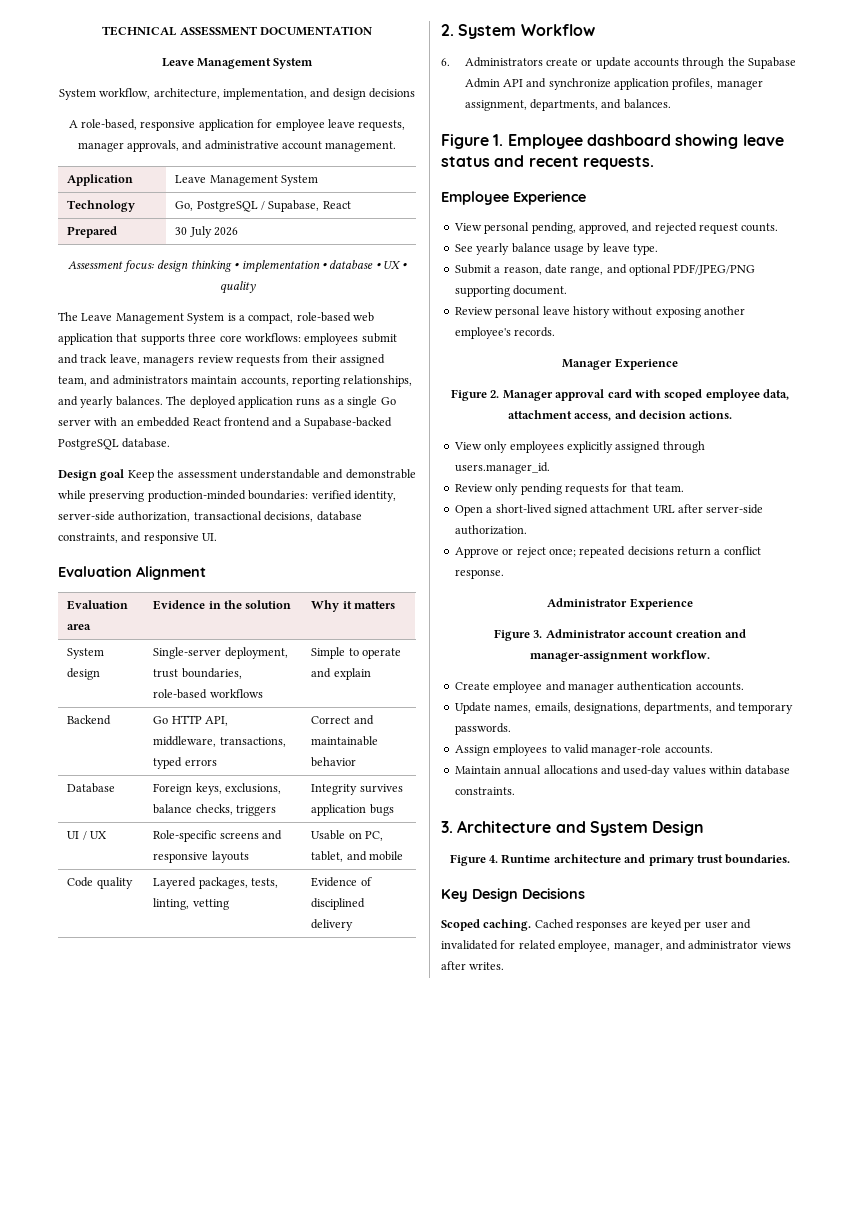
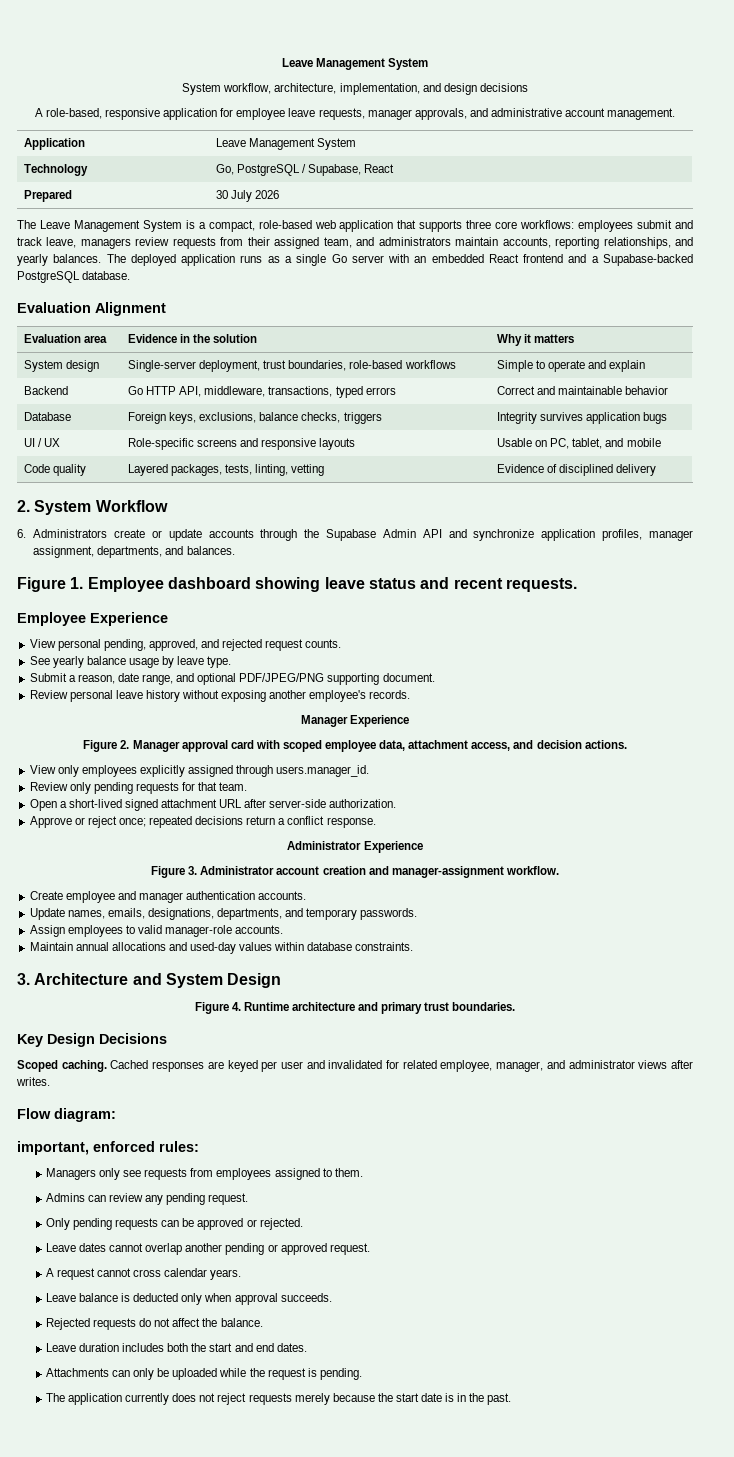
- TECHNICAL ASSESSMENT DOCUMENTATION
- Assessment focus: design thinking • implementation • database • UX • quality
- Design goal Keep the assessment understandable and demonstrable while preserving production-minded boundaries: verified identity, server-side authorization, transactional decisions, database constraints, and responsive UI.
+ Flow diagram:
+ important, enforced rules:
+ Managers only see requests from employees assigned to them.
+ Admins can review any pending request.
+ Only pending requests can be approved or rejected.
+ Leave dates cannot overlap another pending or approved request.
+ A request cannot cross calendar years.
+ Leave balance is deducted only when approval succeeds.
+ Rejected requests do not affect the balance.
+ Leave duration includes both the start and end dates.
+ Attachments can only be uploaded while the request is pending.
+ The application currently does not reject requests merely because the start date is in the past.

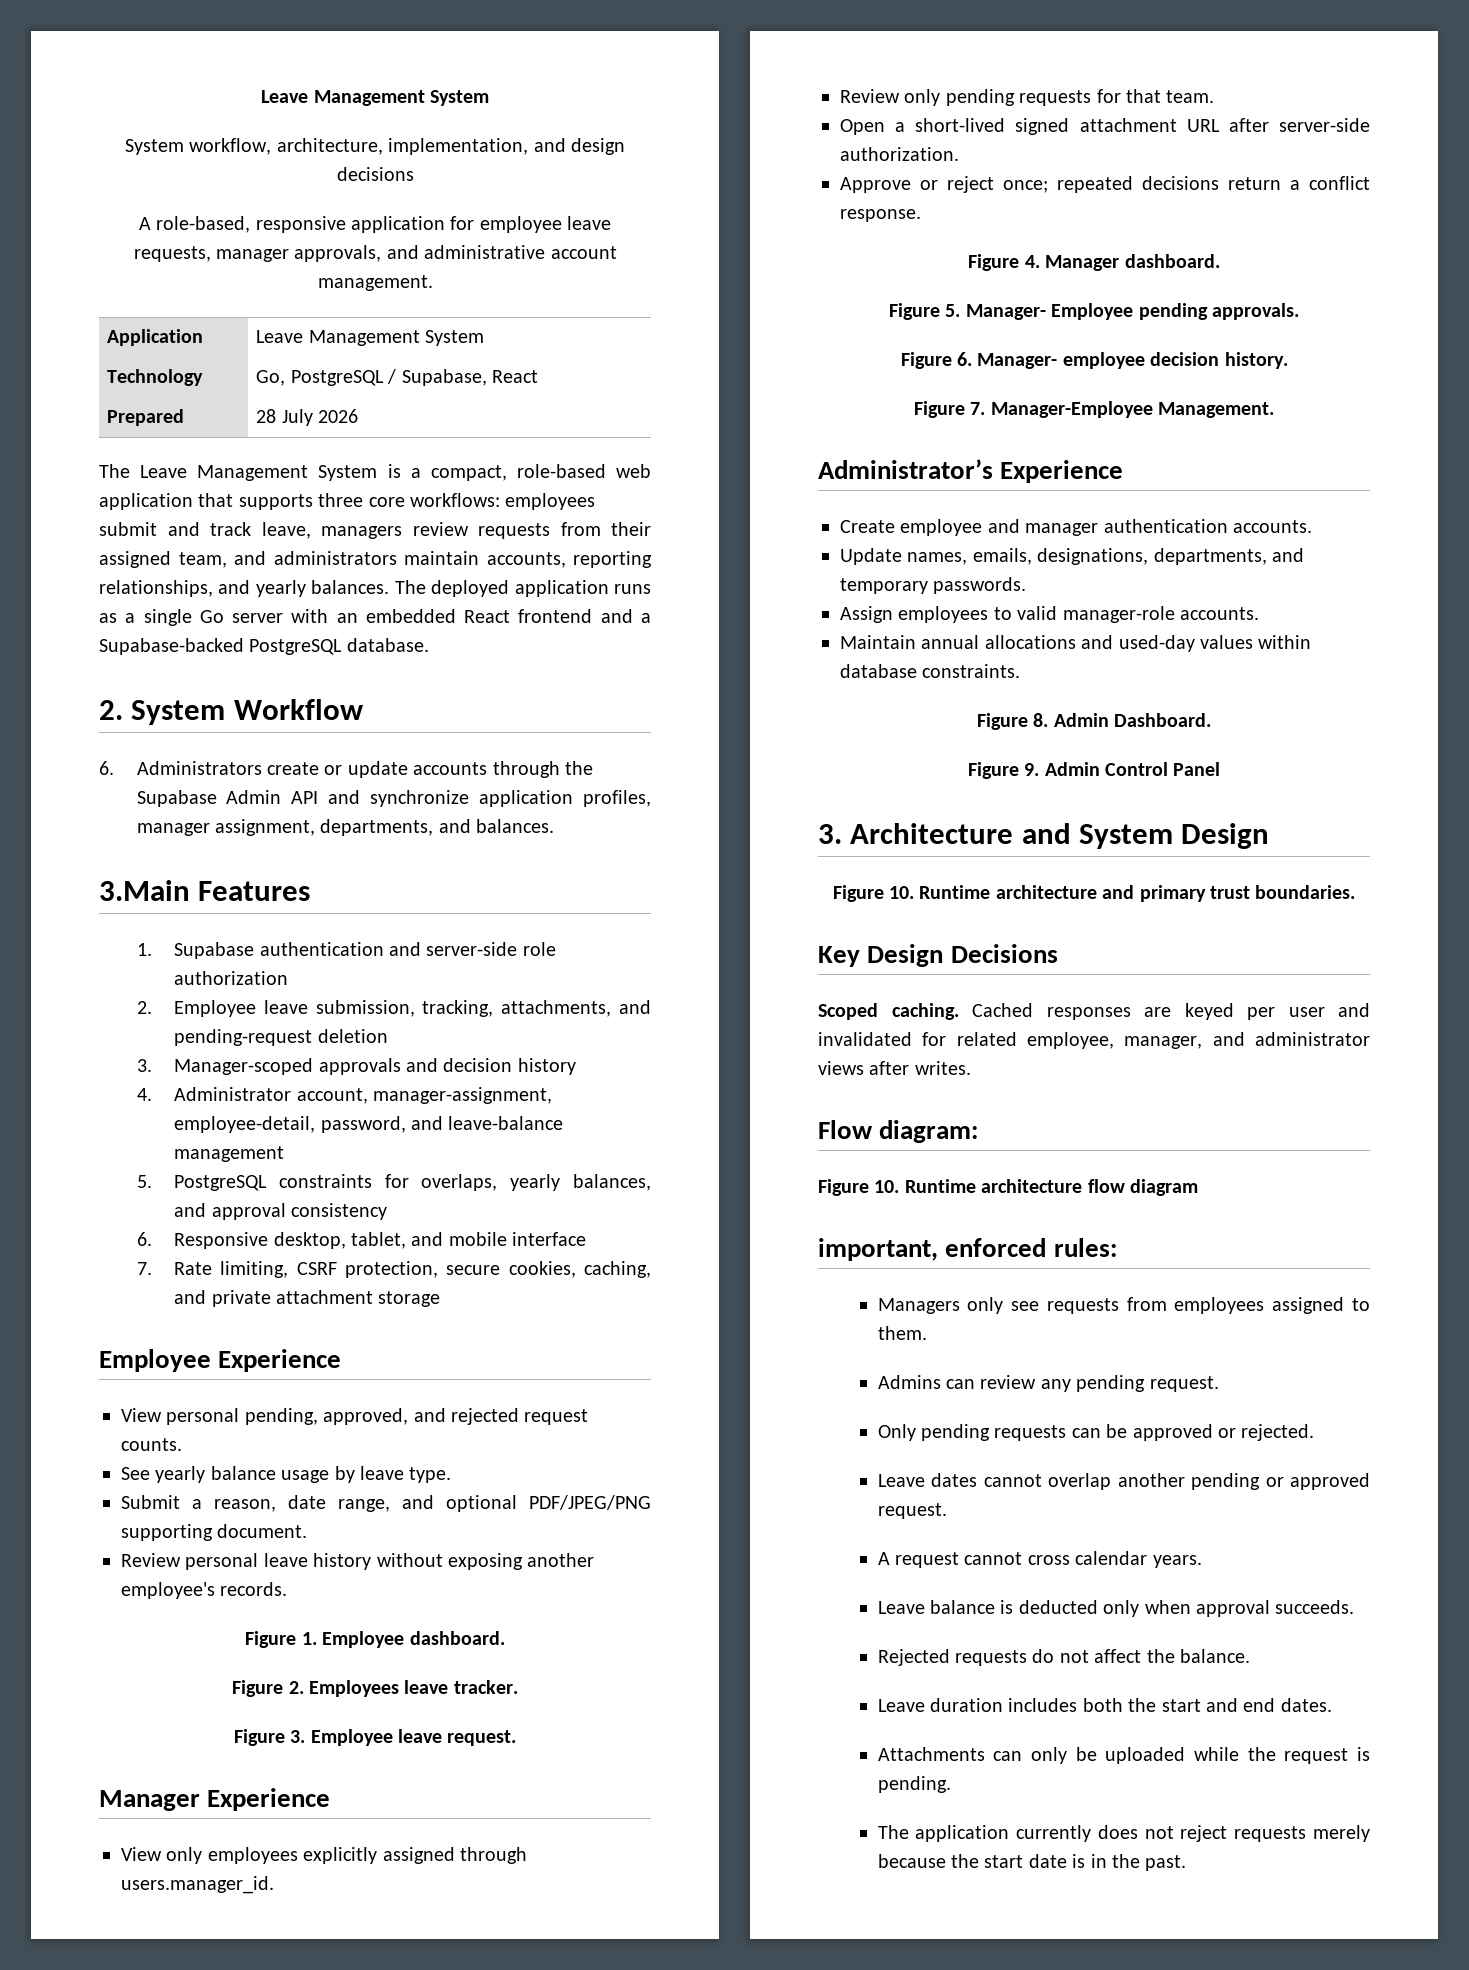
- Prepared | 30 July 2026
+ Prepared | 28 July 2026
- Evaluation Alignment
- Evaluation area | Evidence in the solution | Why it matters
- System design | Single-server deployment, trust boundaries, role-based workflows | Simple to operate and explain
- Backend | Go HTTP API, middleware, transactions, typed errors | Correct and maintainable behavior
- Database | Foreign keys, exclusions, balance checks, triggers | Integrity survives application bugs
- UI / UX | Role-specific screens and responsive layouts | Usable on PC, tablet, and mobile
- Code quality | Layered packages, tests, linting, vetting | Evidence of disciplined delivery
- Figure 1. Employee dashboard showing leave status and recent requests.
+ 3.Main Features
+ 1. Supabase authentication and server-side role authorization
+ 2. Employee leave submission, tracking, attachments, and pending-request deletion
+ 3. Manager-scoped approvals and decision history
+ 4. Administrator account, manager-assignment, employee-detail, password, and leave-balance management
+ 5. PostgreSQL constraints for overlaps, yearly balances, and approval consistency
+ 6. Responsive desktop, tablet, and mobile interface
+ 7. Rate limiting, CSRF protection, secure cookies, caching, and private attachment storage
+ Figure 1. Employee dashboard.
+ Figure 2. Employees leave tracker.
+ Figure 3. Employee leave request.
  Manager Experience
- Figure 2. Manager approval card with scoped employee data, attachment access, and decision actions.
- Administrator Experience
- Figure 3. Administrator account creation and manager-assignment workflow.
+ Figure 4. Manager dashboard.
+ Figure 5. Manager- Employee pending approvals.
+ Figure 6. Manager- employee decision history.
+ Figure 7. Manager-Employee Management.
+ Administrator’s Experience
+ Figure 8. Admin Dashboard.
+ Figure 9. Admin Control Panel
- Figure 4. Runtime architecture and primary trust boundaries.
+ Figure 10. Runtime architecture and primary trust boundaries.
+ Figure 10. Runtime architecture flow diagram

